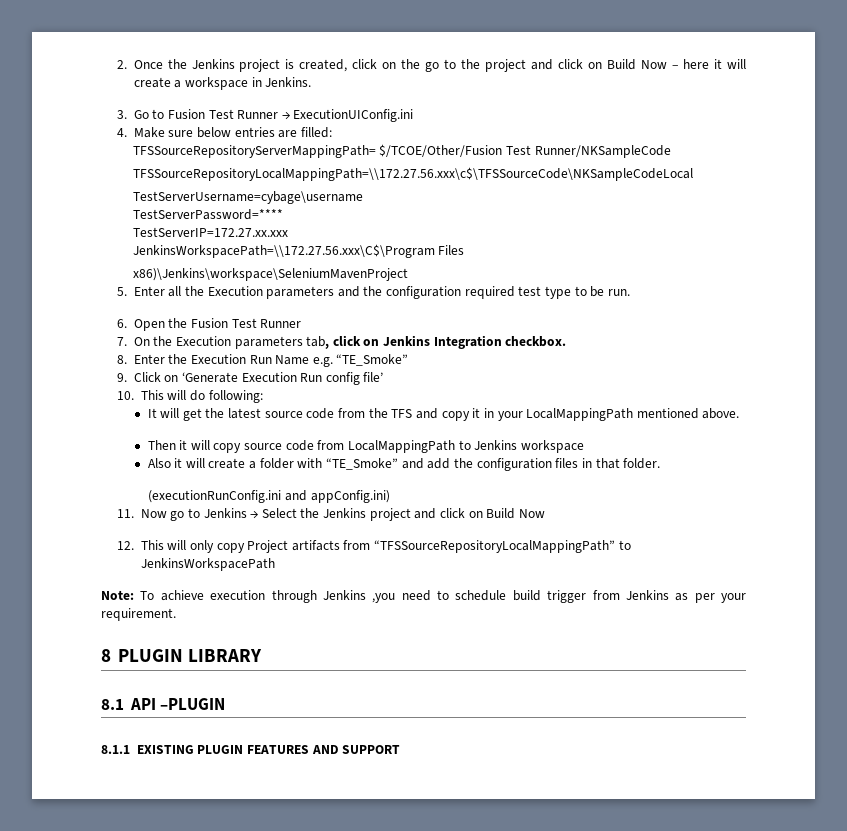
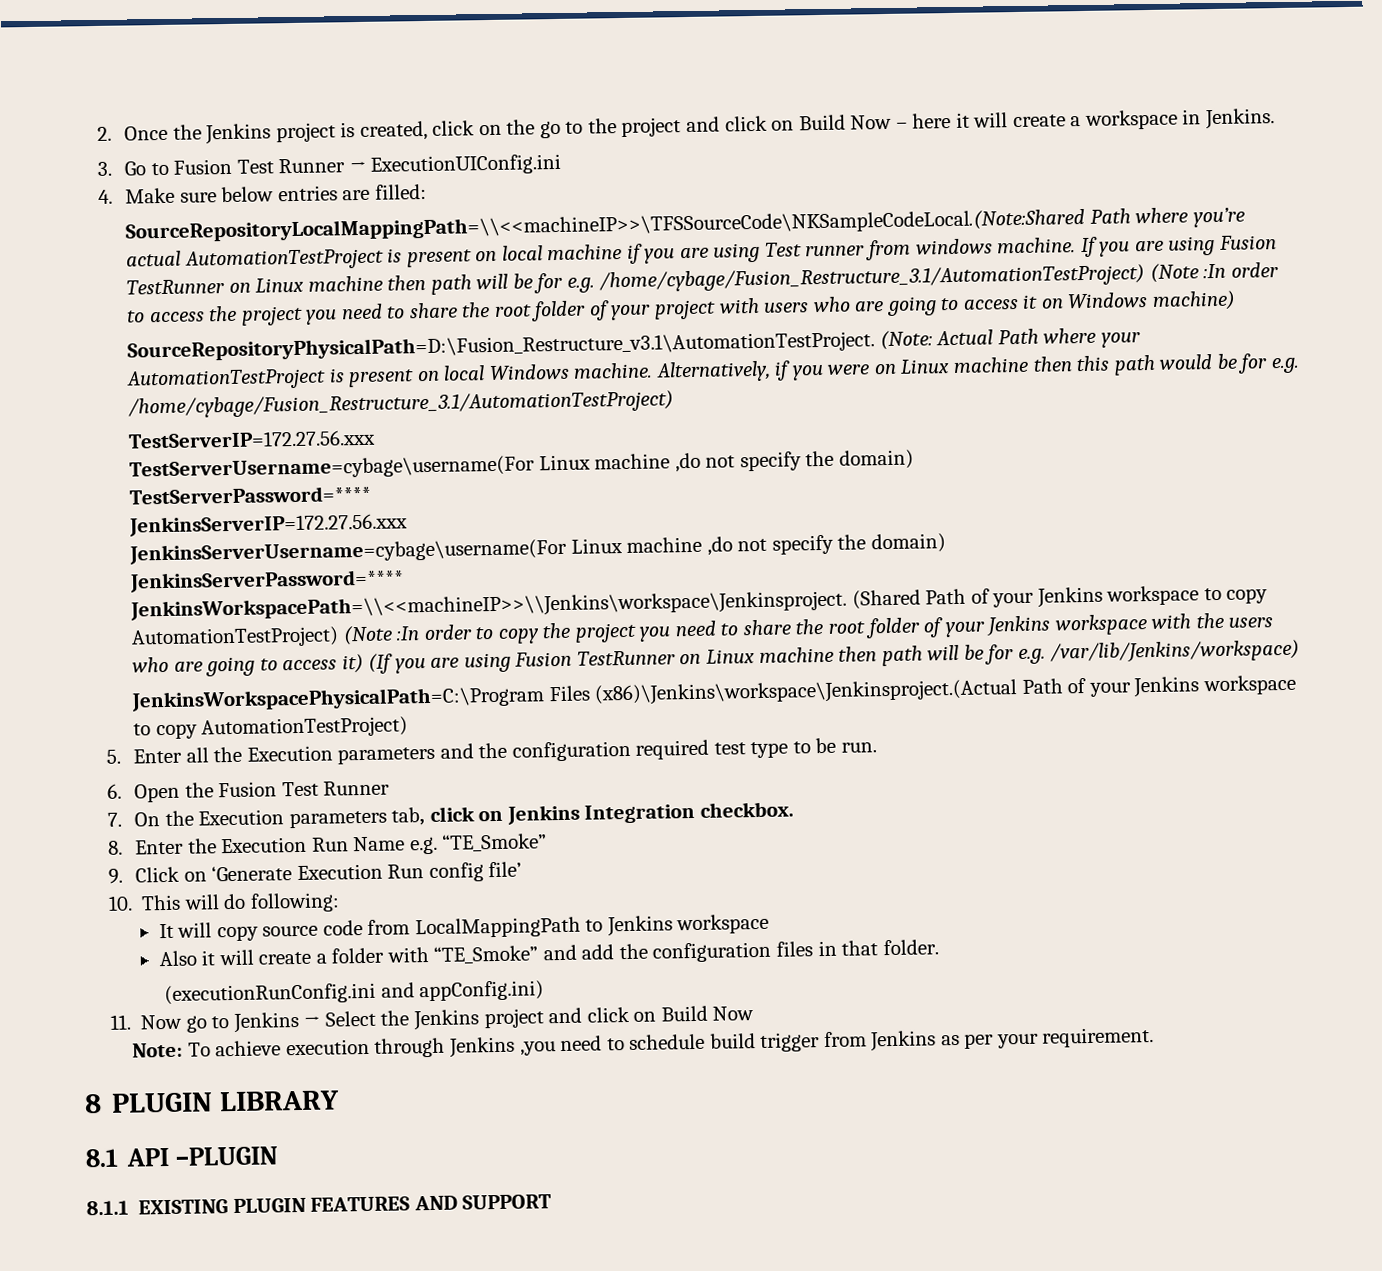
- TFSSourceRepositoryServerMappingPath= $/TCOE/Other/Fusion Test Runner/NKSampleCode
- TFSSourceRepositoryLocalMappingPath=\\172.27.56.xxx\c$\TFSSourceCode\NKSampleCodeLocal
- TestServerUsername=cybage\username
+ SourceRepositoryLocalMappingPath=\\<<machineIP>>\TFSSourceCode\NKSampleCodeLocal.(Note:Shared Path where you’re actual AutomationTestProject is present on local machine if you are using Test runner from windows machine. If you are using Fusion TestRunner on Linux machine then path will be for e.g. /home/cybage/Fusion_Restructure_3.1/AutomationTestProject) (Note :In order to access the project you need to share the root folder of your project with users who are going to access it on Windows machine)
+ SourceRepositoryPhysicalPath=D:\Fusion_Restructure_v3.1\AutomationTestProject. (Note: Actual Path where your AutomationTestProject is present on local Windows machine. Alternatively, if you were on Linux machine then this path would be for e.g. /home/cybage/Fusion_Restructure_3.1/AutomationTestProject)
+ TestServerIP=172.27.56.xxx
+ TestServerUsername=cybage\username(For Linux machine ,do not specify the domain)
  TestServerPassword=****
- TestServerIP=172.27.xx.xxx
- JenkinsWorkspacePath=\\172.27.56.xxx\C$\Program Files
- x86)\Jenkins\workspace\SeleniumMavenProject
+ JenkinsServerIP=172.27.56.xxx
+ JenkinsServerUsername=cybage\username(For Linux machine ,do not specify the domain)
+ JenkinsServerPassword=****
+ JenkinsWorkspacePath=\\<<machineIP>>\\Jenkins\workspace\Jenkinsproject. (Shared Path of your Jenkins workspace to copy AutomationTestProject) (Note :In order to copy the project you need to share the root folder of your Jenkins workspace with the users who are going to access it) (If you are using Fusion TestRunner on Linux machine then path will be for e.g. /var/lib/Jenkins/workspace)
+ JenkinsWorkspacePhysicalPath=C:\Program Files (x86)\Jenkins\workspace\Jenkinsproject.(Actual Path of your Jenkins workspace to copy AutomationTestProject)
- It will get the latest source code from the TFS and copy it in your LocalMappingPath mentioned above.
- Then it will copy source code from LocalMappingPath to Jenkins workspace
+ It will copy source code from LocalMappingPath to Jenkins workspace
- 12. This will only copy Project artifacts from “TFSSourceRepositoryLocalMappingPath” to JenkinsWorkspacePath

